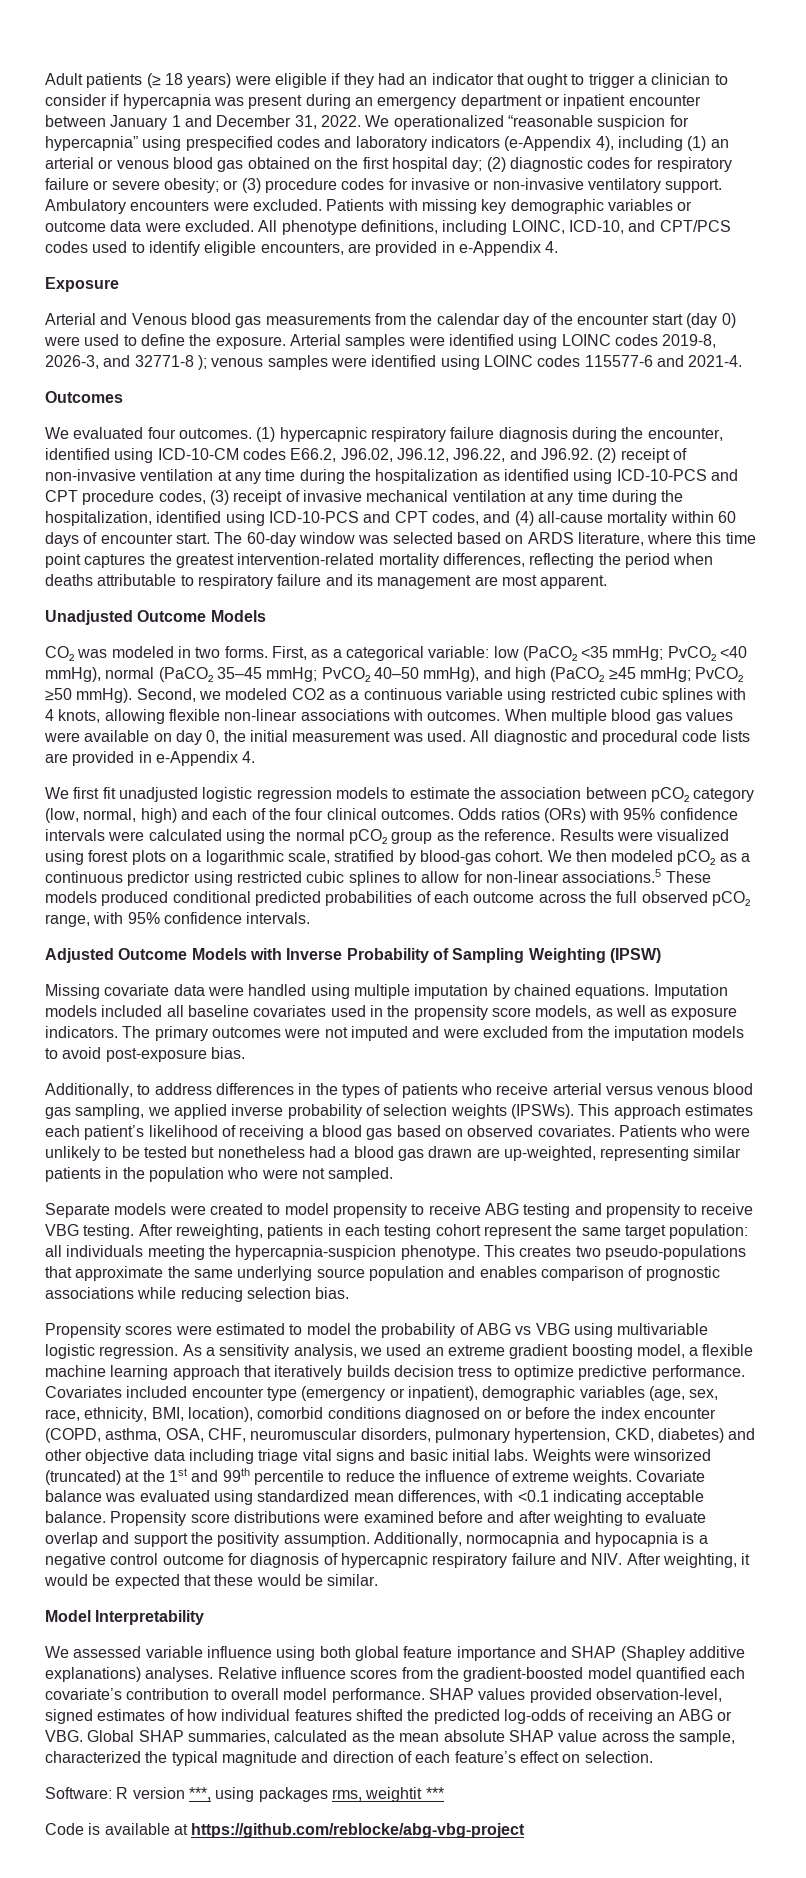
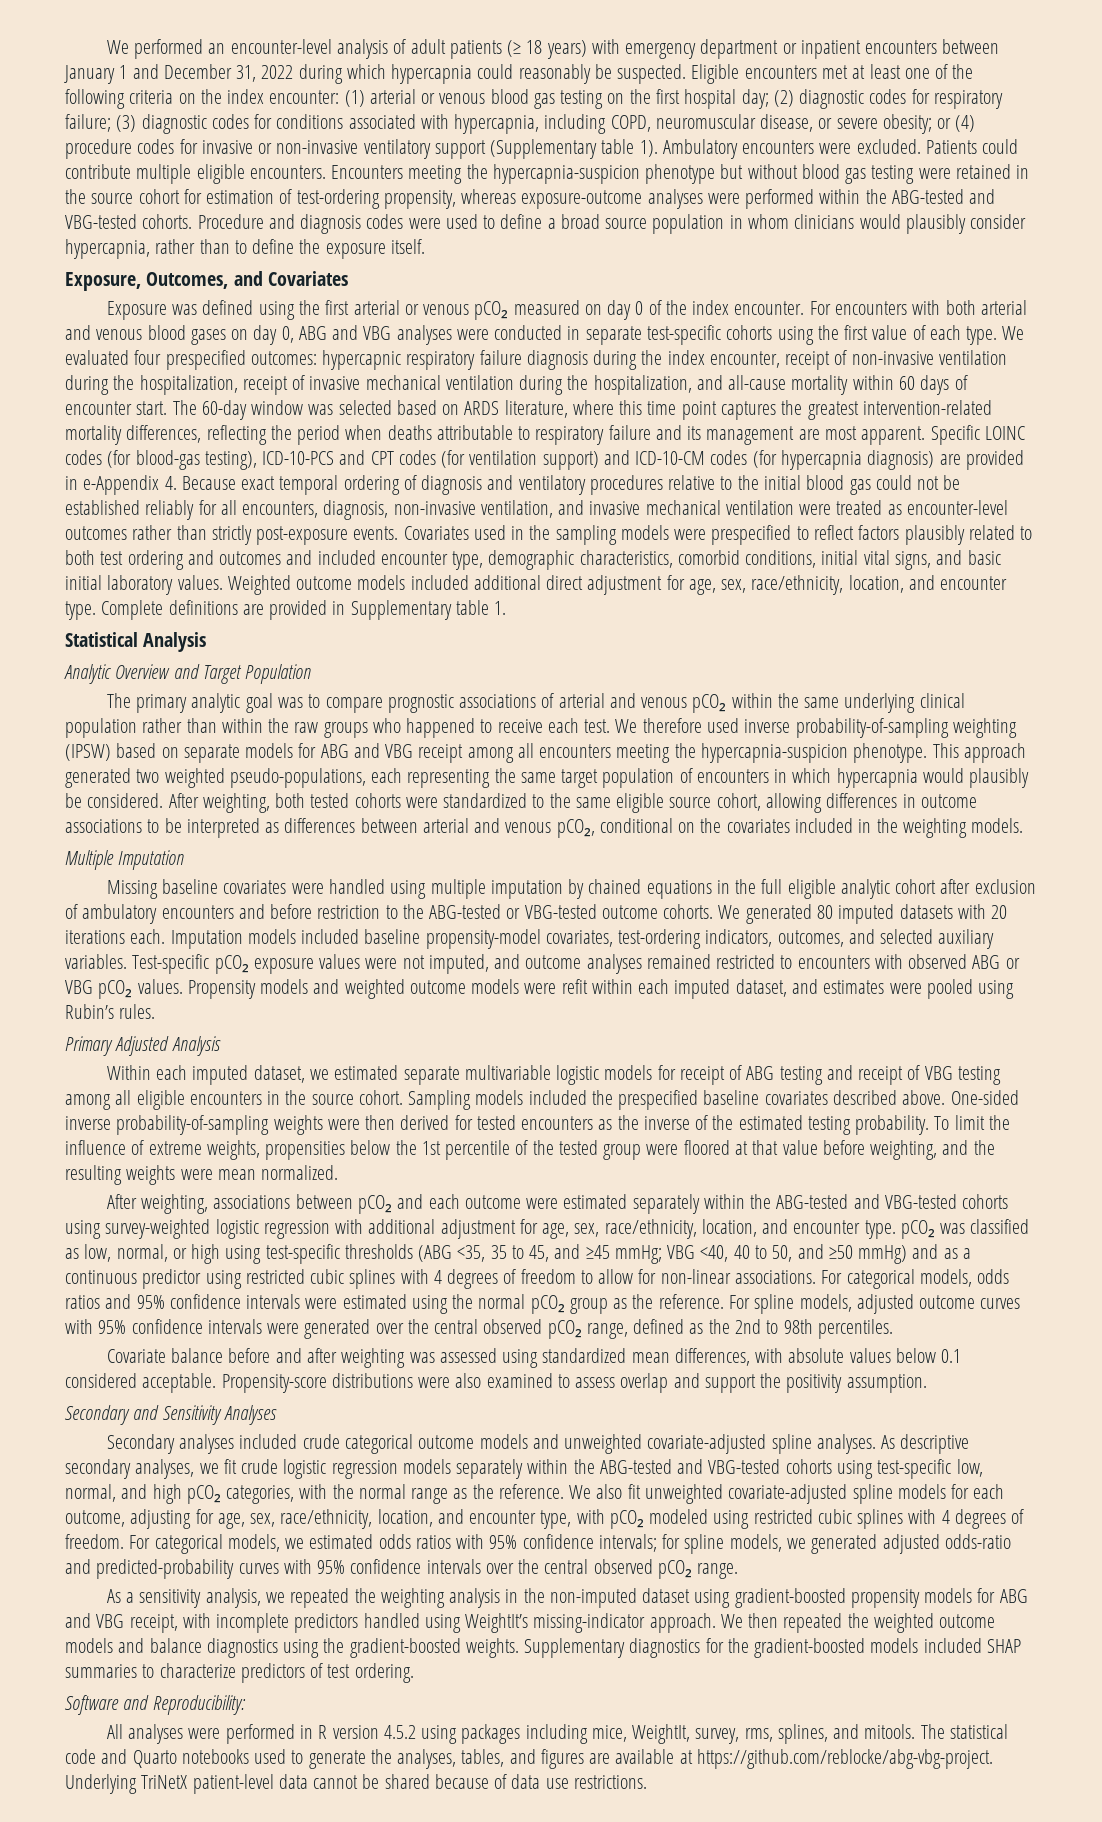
- Adult patients (≥ 18 years) were eligible if they had an indicator that ought to trigger a clinician to consider if hypercapnia was present during an emergency department or inpatient encounter between January 1 and December 31, 2022. We operationalized “reasonable suspicion for hypercapnia” using prespecified codes and laboratory indicators (e-Appendix 4), including (1) an arterial or venous blood gas obtained on the first hospital day; (2) diagnostic codes for respiratory failure or severe obesity; or (3) procedure codes for invasive or non-invasive ventilatory support.
+ We performed an encounter-level analysis of adult patients (≥ 18 years) with emergency department or inpatient encounters between January 1 and December 31, 2022 during which hypercapnia could reasonably be suspected. Eligible encounters met at least one of the following criteria on the index encounter: (1) arterial or venous blood gas testing on the first hospital day; (2) diagnostic codes for respiratory failure; (3) diagnostic codes for conditions associated with hypercapnia, including COPD, neuromuscular disease, or severe obesity; or (4) procedure codes for invasive or non-invasive ventilatory support (Supplementary table 1).
- Patients with missing key demographic variables or outcome data were excluded. All phenotype definitions, including LOINC, ICD-10, and CPT/PCS codes used to identify eligible encounters, are provided in e-Appendix 4.
- Exposure
- Arterial and Venous blood gas measurements from the calendar day of the encounter start (day 0) were used to define the exposure. Arterial samples were identified using LOINC codes 2019-8, 2026-3, and 32771-8 ); venous samples were identified using LOINC codes 115577-6 and 2021-4.
- Outcomes
- We evaluated four outcomes. (1) hypercapnic respiratory failure diagnosis during the encounter, identified using ICD-10-CM codes E66.2, J96.02, J96.12, J96.22, and J96.92. (2) receipt of non-invasive ventilation at any time during the hospitalization as identified using ICD-10-PCS and CPT procedure codes, (3) receipt of invasive mechanical ventilation at any time during the hospitalization, identified using ICD-10-PCS and CPT codes, and (4) all-cause mortality within 60 days of encounter start.
+ Patients could contribute multiple eligible encounters. Encounters meeting the hypercapnia-suspicion phenotype but without blood gas testing were retained in the source cohort for estimation of test-ordering propensity, whereas exposure-outcome analyses were performed within the ABG-tested and VBG-tested cohorts. Procedure and diagnosis codes were used to define a broad source population in whom clinicians would plausibly consider hypercapnia, rather than to define the exposure itself.
+ Exposure, Outcomes, and Covariates
+ Exposure was defined using the first arterial or venous pCO₂ measured on day 0 of the index encounter. For encounters with both arterial and venous blood gases on day 0, ABG and VBG analyses were conducted in separate test-specific cohorts using the first value of each type. We evaluated four prespecified outcomes: hypercapnic respiratory failure diagnosis during the index encounter, receipt of non-invasive ventilation during the hospitalization, receipt of invasive mechanical ventilation during the hospitalization, and all-cause mortality within 60 days of encounter start.
- The 60-day window was selected based on ARDS literature, where this time point captures the greatest intervention-related mortality differences, reflecting the period when deaths attributable to respiratory failure and its management are most apparent.
- Unadjusted Outcome Models
- CO₂ was modeled in two forms. First, as a categorical variable: low (PaCO₂ <35 mmHg; PvCO₂ <40 mmHg), normal (PaCO₂ 35–45 mmHg; PvCO₂ 40–50 mmHg), and high (PaCO₂ ≥45 mmHg; PvCO₂ ≥50 mmHg). Second, we modeled CO2 as a continuous variable using restricted cubic splines with 4 knots, allowing flexible non-linear associations with outcomes. When multiple blood gas values were available on day 0, the initial measurement was used. All diagnostic and procedural code lists are provided in e-Appendix 4.
- We first fit unadjusted logistic regression models to estimate the association between pCO₂ category (low, normal, high) and each of the four clinical outcomes. Odds ratios (ORs) with 95% confidence intervals were calculated using the normal pCO₂ group as the reference.
+ The 60-day window was selected based on ARDS literature, where this time point captures the greatest intervention-related mortality differences, reflecting the period when deaths attributable to respiratory failure and its management are most apparent. Specific LOINC codes (for blood-gas testing), ICD-10-PCS and CPT codes (for ventilation support) and ICD-10-CM codes (for hypercapnia diagnosis) are provided in e-Appendix 4. Because exact temporal ordering of diagnosis and ventilatory procedures relative to the initial blood gas could not be established reliably for all encounters, diagnosis, non-invasive ventilation, and invasive mechanical ventilation were treated as encounter-level outcomes rather than strictly post-exposure events. Covariates used in the sampling models were prespecified to reflect factors plausibly related to both test ordering and outcomes and included encounter type, demographic characteristics, comorbid conditions, initial vital signs, and basic initial laboratory values. Weighted outcome models included additional direct adjustment for age, sex, race/ethnicity, location, and encounter type. Complete definitions are provided in Supplementary table 1.
+ Statistical Analysis
+ Analytic Overview and Target Population
+ The primary analytic goal was to compare prognostic associations of arterial and venous pCO₂ within the same underlying clinical population rather than within the raw groups who happened to receive each test. We therefore used inverse probability-of-sampling weighting (IPSW) based on separate models for ABG and VBG receipt among all encounters meeting the hypercapnia-suspicion phenotype. This approach generated two weighted pseudo-populations, each representing the same target population of encounters in which hypercapnia would plausibly be considered. After weighting, both tested cohorts were standardized to the same eligible source cohort, allowing differences in outcome associations to be interpreted as differences between arterial and venous pCO₂, conditional on the covariates included in the weighting models.
+ Multiple Imputation
+ Missing baseline covariates were handled using multiple imputation by chained equations in the full eligible analytic cohort after exclusion of ambulatory encounters and before restriction to the ABG-tested or VBG-tested outcome cohorts. We generated 80 imputed datasets with 20 iterations each. Imputation models included baseline propensity-model covariates, test-ordering indicators, outcomes, and selected auxiliary variables. Test-specific pCO₂ exposure values were not imputed, and outcome analyses remained restricted to encounters with observed ABG or VBG pCO₂ values. Propensity models and weighted outcome models were refit within each imputed dataset, and estimates were pooled using Rubin’s rules.
+ Primary Adjusted Analysis
+ Within each imputed dataset, we estimated separate multivariable logistic models for receipt of ABG testing and receipt of VBG testing among all eligible encounters in the source cohort. Sampling models included the prespecified baseline covariates described above. One-sided inverse probability-of-sampling weights were then derived for tested encounters as the inverse of the estimated testing probability. To limit the influence of extreme weights, propensities below the 1st percentile of the tested group were floored at that value before weighting, and the resulting weights were mean normalized.
+ After weighting, associations between pCO₂ and each outcome were estimated separately within the ABG-tested and VBG-tested cohorts using survey-weighted logistic regression with additional adjustment for age, sex, race/ethnicity, location, and encounter type. pCO₂ was classified as low, normal, or high using test-specific thresholds (ABG <35, 35 to 45, and ≥45 mmHg; VBG <40, 40 to 50, and ≥50 mmHg) and as a continuous predictor using restricted cubic splines with 4 degrees of freedom to allow for non-linear associations. For categorical models, odds ratios and 95% confidence intervals were estimated using the normal pCO₂ group as the reference.
- Results were visualized using forest plots on a logarithmic scale, stratified by blood-gas cohort. We then modeled pCO₂ as a continuous predictor using restricted cubic splines to allow for non-linear associations.5 These models produced conditional predicted probabilities of each outcome across the full observed pCO₂ range, with 95% confidence intervals.
- Adjusted Outcome Models with Inverse Probability of Sampling Weighting (IPSW)
- Missing covariate data were handled using multiple imputation by chained equations. Imputation models included all baseline covariates used in the propensity score models, as well as exposure indicators. The primary outcomes were not imputed and were excluded from the imputation models to avoid post-exposure bias.
- Additionally, to address differences in the types of patients who receive arterial versus venous blood gas sampling, we applied inverse probability of selection weights (IPSWs). This approach estimates each patient’s likelihood of receiving a blood gas based on observed covariates. Patients who were unlikely to be tested but nonetheless had a blood gas drawn are up-weighted, representing similar patients in the population who were not sampled.
- Separate models were created to model propensity to receive ABG testing and propensity to receive VBG testing. After reweighting, patients in each testing cohort represent the same target population: all individuals meeting the hypercapnia-suspicion phenotype. This creates two pseudo-populations that approximate the same underlying source population and enables comparison of prognostic associations while reducing selection bias.
- Propensity scores were estimated to model the probability of ABG vs VBG using multivariable logistic regression. As a sensitivity analysis, we used an extreme gradient boosting model, a flexible machine learning approach that iteratively builds decision tress to optimize predictive performance. Covariates included encounter type (emergency or inpatient), demographic variables (age, sex, race, ethnicity, BMI, location), comorbid conditions diagnosed on or before the index encounter (COPD, asthma, OSA, CHF, neuromuscular disorders, pulmonary hypertension, CKD, diabetes) and other objective data including triage vital signs and basic initial labs. Weights were winsorized (truncated) at the 1st and 99th percentile to reduce the influence of extreme weights. Covariate balance was evaluated using standardized mean differences, with <0.1 indicating acceptable balance. Propensity score distributions were examined before and after weighting to evaluate overlap and support the positivity assumption. Additionally, normocapnia and hypocapnia is a negative control outcome for diagnosis of hypercapnic respiratory failure and NIV. After weighting, it would be expected that these would be similar.
- Model Interpretability
- We assessed variable influence using both global feature importance and SHAP (Shapley additive explanations) analyses. Relative influence scores from the gradient-boosted model quantified each covariate’s contribution to overall model performance. SHAP values provided observation-level, signed estimates of how individual features shifted the predicted log-odds of receiving an ABG or VBG. Global SHAP summaries, calculated as the mean absolute SHAP value across the sample, characterized the typical magnitude and direction of each feature’s effect on selection.
- Software: R version ***, using packages rms, weightit ***
- Code is available at https://github.com/reblocke/abg-vbg-project
+ For spline models, adjusted outcome curves with 95% confidence intervals were generated over the central observed pCO₂ range, defined as the 2nd to 98th percentiles.
+ Covariate balance before and after weighting was assessed using standardized mean differences, with absolute values below 0.1 considered acceptable. Propensity-score distributions were also examined to assess overlap and support the positivity assumption.
+ Secondary and Sensitivity Analyses
+ Secondary analyses included crude categorical outcome models and unweighted covariate-adjusted spline analyses. As descriptive secondary analyses, we fit crude logistic regression models separately within the ABG-tested and VBG-tested cohorts using test-specific low, normal, and high pCO₂ categories, with the normal range as the reference. We also fit unweighted covariate-adjusted spline models for each outcome, adjusting for age, sex, race/ethnicity, location, and encounter type, with pCO₂ modeled using restricted cubic splines with 4 degrees of freedom. For categorical models, we estimated odds ratios with 95% confidence intervals; for spline models, we generated adjusted odds-ratio and predicted-probability curves with 95% confidence intervals over the central observed pCO₂ range.
+ As a sensitivity analysis, we repeated the weighting analysis in the non-imputed dataset using gradient-boosted propensity models for ABG and VBG receipt, with incomplete predictors handled using WeightIt’s missing-indicator approach. We then repeated the weighted outcome models and balance diagnostics using the gradient-boosted weights. Supplementary diagnostics for the gradient-boosted models included SHAP summaries to characterize predictors of test ordering.
+ Software and Reproducibility:
+ All analyses were performed in R version 4.5.2 using packages including mice, WeightIt, survey, rms, splines, and mitools. The statistical code and Quarto notebooks used to generate the analyses, tables, and figures are available at https://github.com/reblocke/abg-vbg-project. Underlying TriNetX patient-level data cannot be shared because of data use restrictions.

